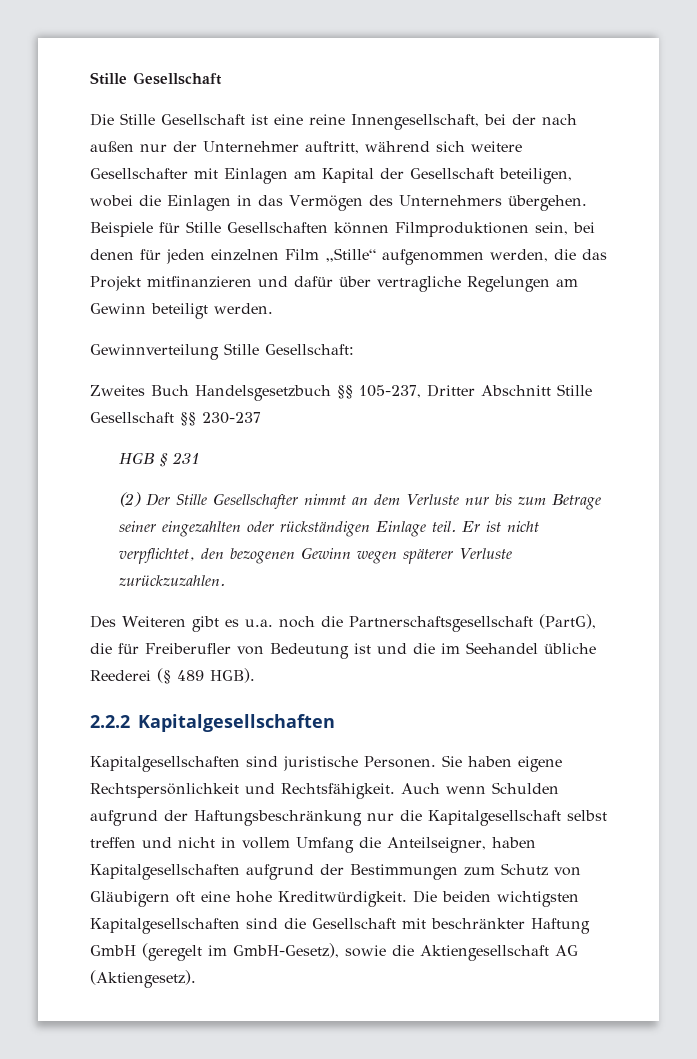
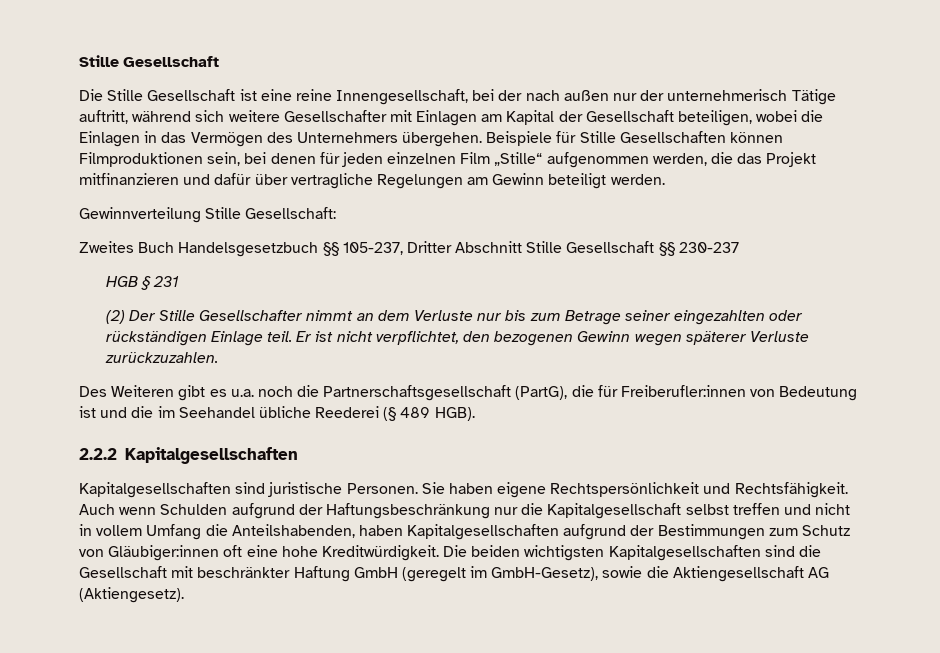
- Die Stille Gesellschaft ist eine reine Innengesellschaft, bei der nach außen nur der Unternehmer auftritt, während sich weitere Gesellschafter mit Einlagen am Kapital der Gesellschaft beteiligen, wobei die Einlagen in das Vermögen des Unternehmers übergehen.
+ Die Stille Gesellschaft ist eine reine Innengesellschaft, bei der nach außen nur der unternehmerisch Tätige auftritt, während sich weitere Gesellschafter mit Einlagen am Kapital der Gesellschaft beteiligen, wobei die Einlagen in das Vermögen des Unternehmers übergehen.
- Des Weiteren gibt es u.a. noch die Partnerschaftsgesellschaft (PartG), die für Freiberufler von Bedeutung ist und die im Seehandel übliche Reederei (§ 489 HGB).
+ Des Weiteren gibt es u.a. noch die Partnerschaftsgesellschaft (PartG), die für Freiberufler:innen von Bedeutung ist und die im Seehandel übliche Reederei (§ 489 HGB).
- Auch wenn Schulden aufgrund der Haftungsbeschränkung nur die Kapitalgesellschaft selbst treffen und nicht in vollem Umfang die Anteilseigner, haben Kapitalgesellschaften aufgrund der Bestimmungen zum Schutz von Gläubigern oft eine hohe Kreditwürdigkeit.
+ Auch wenn Schulden aufgrund der Haftungsbeschränkung nur die Kapitalgesellschaft selbst treffen und nicht in vollem Umfang die Anteilshabenden, haben Kapitalgesellschaften aufgrund der Bestimmungen zum Schutz von Gläubiger:innen oft eine hohe Kreditwürdigkeit.

